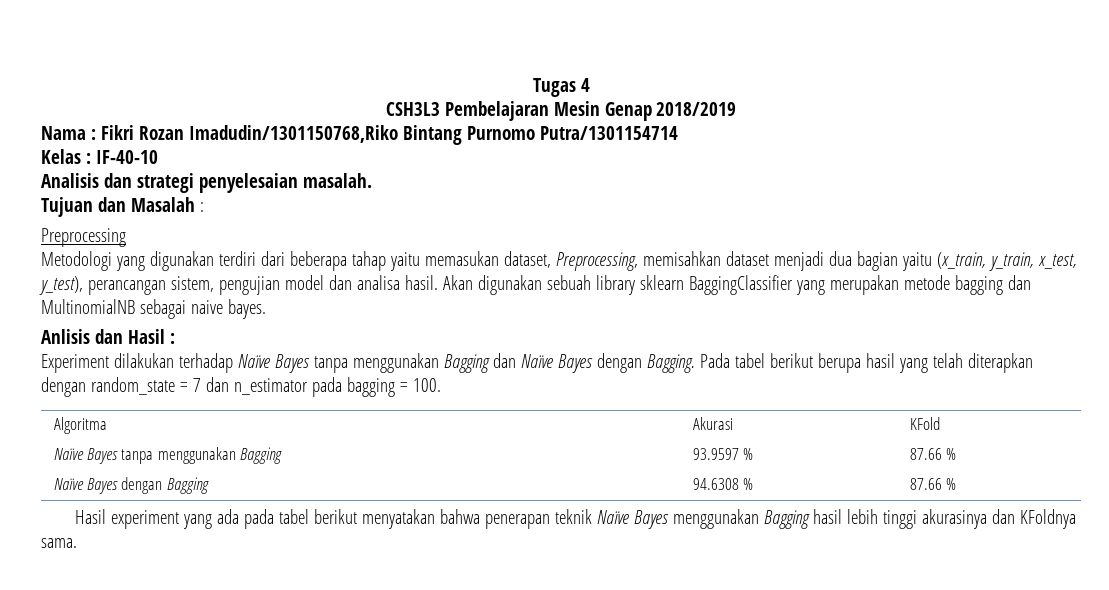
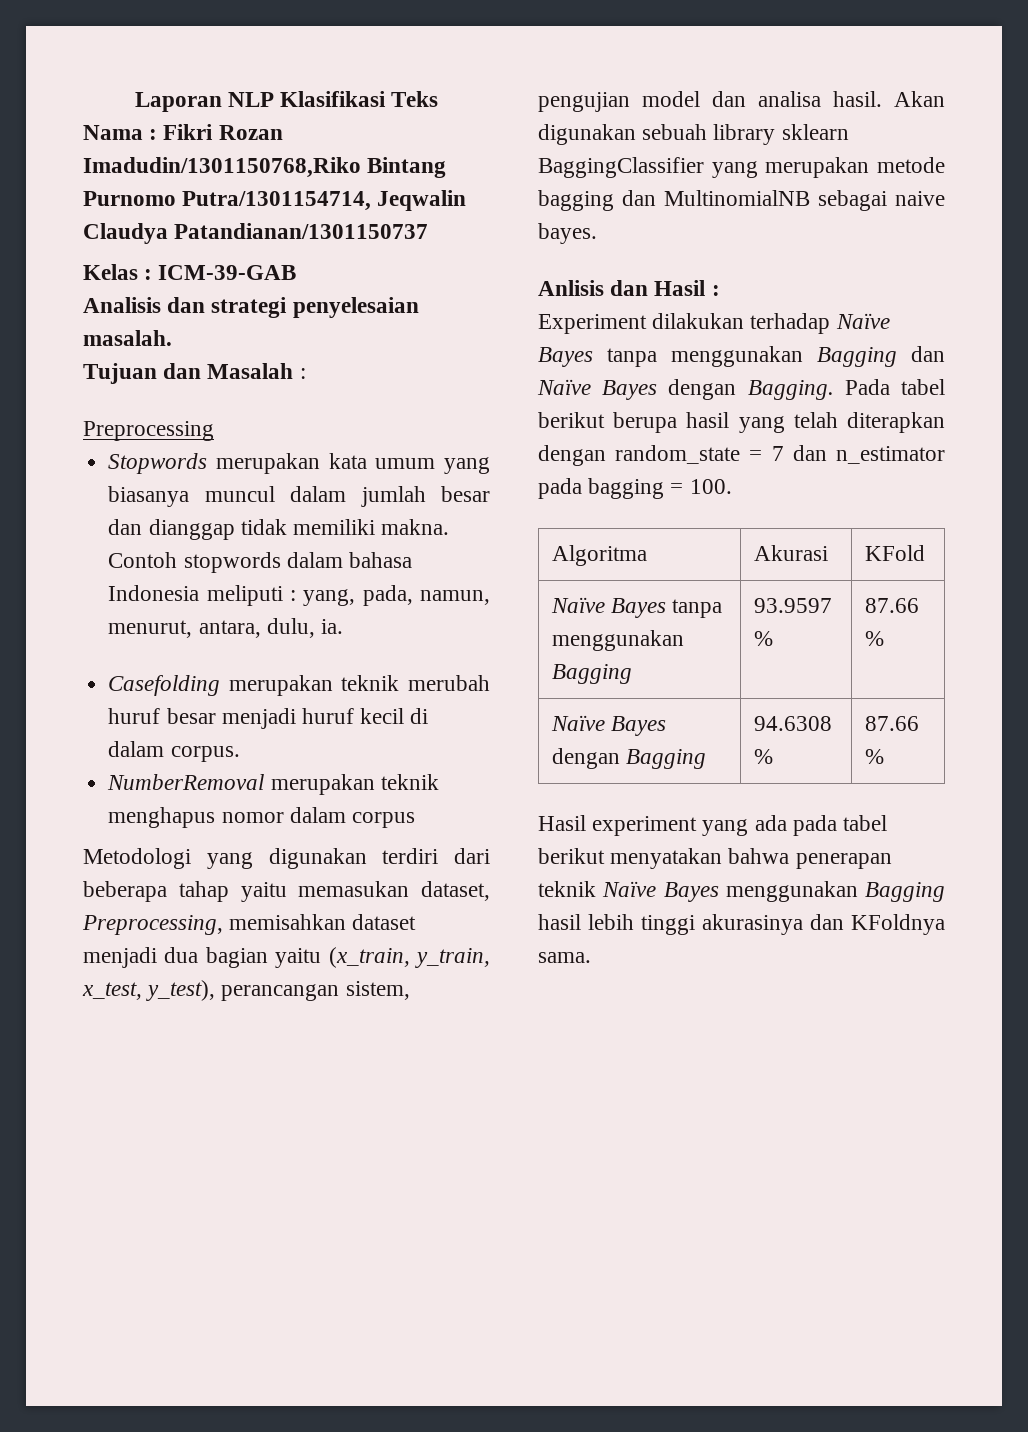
- Tugas 4
- CSH3L3 Pembelajaran Mesin Genap 2018/2019
+ Laporan NLP Klasifikasi Teks
- Nama : Fikri Rozan Imadudin/1301150768,Riko Bintang Purnomo Putra/1301154714
+ Nama : Fikri Rozan Imadudin/1301150768,Riko Bintang Purnomo Putra/1301154714, Jeqwalin Claudya Patandianan/1301150737
- Kelas : IF-40-10
+ Kelas : ICM-39-GAB
+ Stopwords merupakan kata umum yang biasanya muncul dalam jumlah besar dan dianggap tidak memiliki makna. Contoh stopwords dalam bahasa Indonesia meliputi : yang, pada, namun, menurut, antara, dulu, ia.
+ Casefolding merupakan teknik merubah huruf besar menjadi huruf kecil di dalam corpus.
+ NumberRemoval merupakan teknik menghapus nomor dalam corpus

